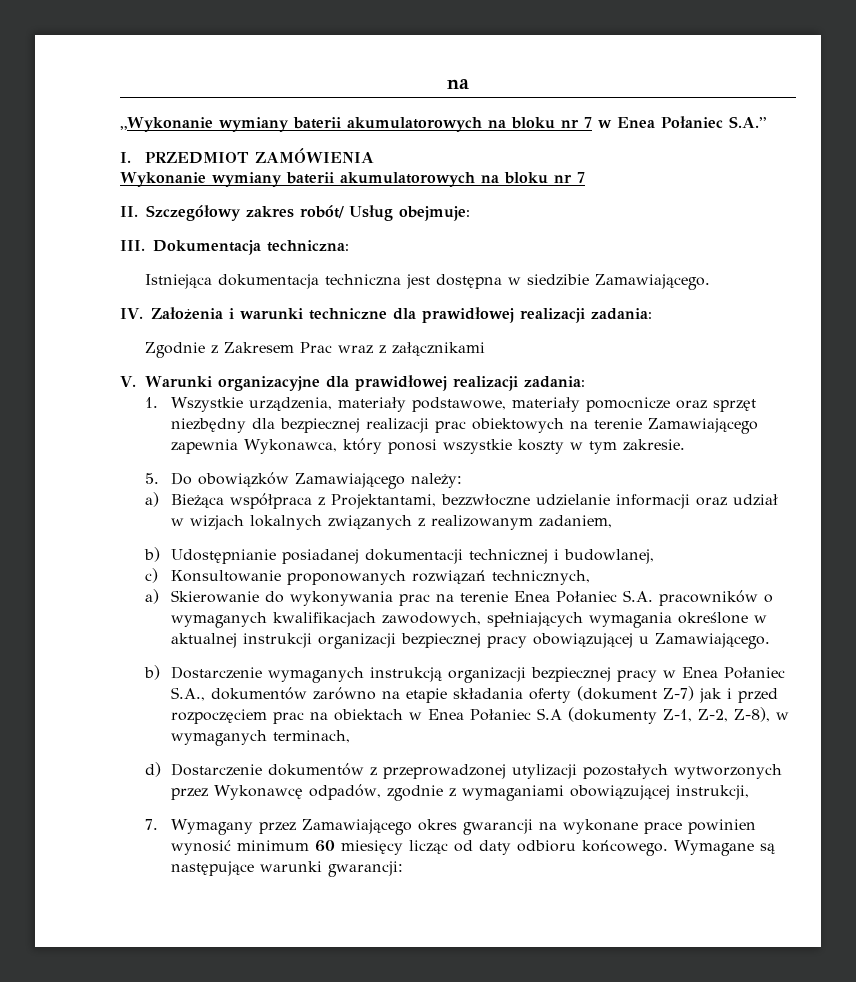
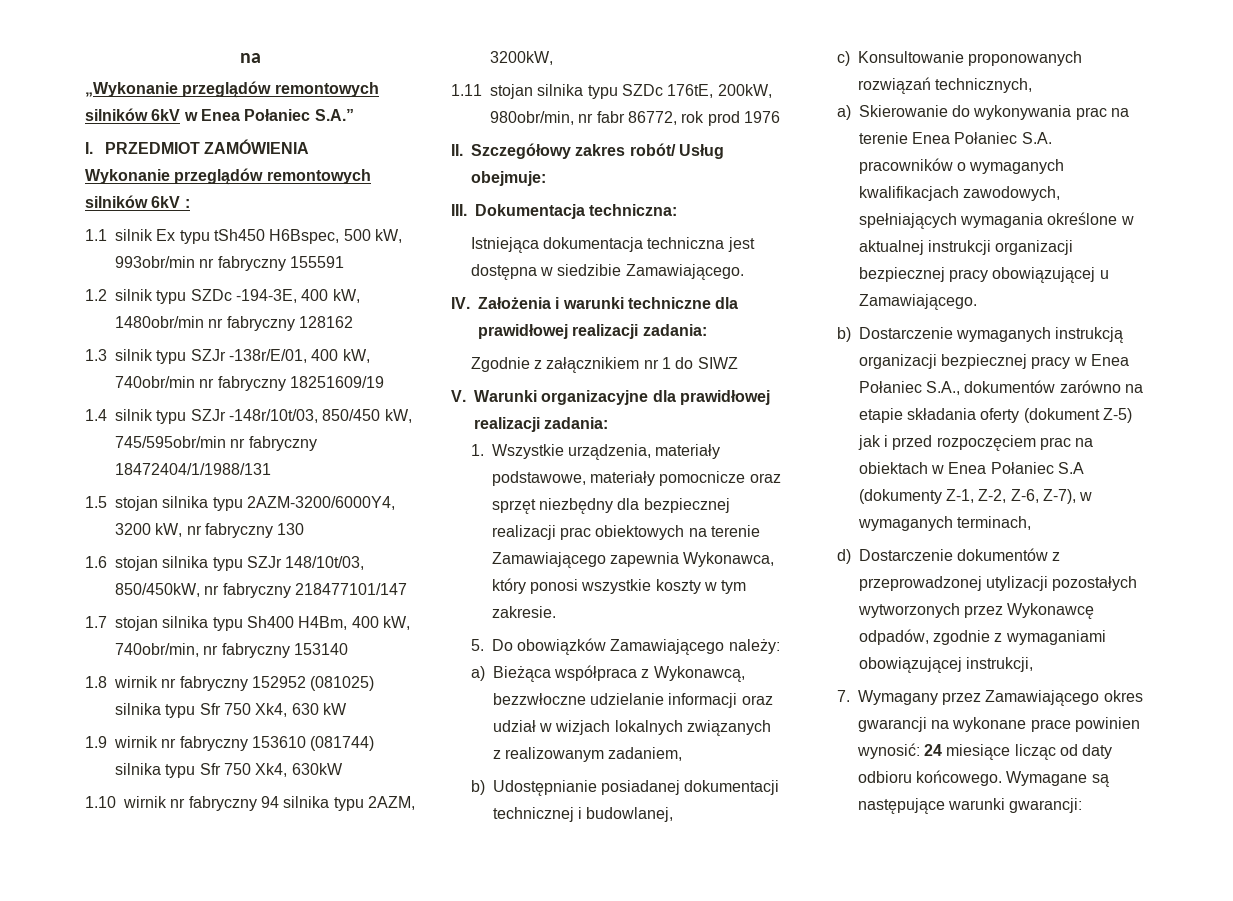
- „Wykonanie wymiany baterii akumulatorowych na bloku nr 7 w Enea Połaniec S.A.”
+ „Wykonanie przeglądów remontowych silników 6kV w Enea Połaniec S.A.”
- Wykonanie wymiany baterii akumulatorowych na bloku nr 7
+ Wykonanie przeglądów remontowych silników 6kV :
+ 1.1 silnik Ex typu tSh450 H6Bspec, 500 kW, 993obr/min nr fabryczny 155591
+ 1.2 silnik typu SZDc -194-3E, 400 kW, 1480obr/min nr fabryczny 128162
+ 1.3 silnik typu SZJr -138r/E/01, 400 kW, 740obr/min nr fabryczny 18251609/19
+ 1.4 silnik typu SZJr -148r/10t/03, 850/450 kW, 745/595obr/min nr fabryczny 18472404/1/1988/131
+ 1.5 stojan silnika typu 2AZM-3200/6000Y4, 3200 kW, nr fabryczny 130
+ 1.6 stojan silnika typu SZJr 148/10t/03, 850/450kW, nr fabryczny 218477101/147
+ 1.7 stojan silnika typu Sh400 H4Bm, 400 kW, 740obr/min, nr fabryczny 153140
+ 1.8 wirnik nr fabryczny 152952 (081025) silnika typu Sfr 750 Xk4, 630 kW
+ 1.9 wirnik nr fabryczny 153610 (081744) silnika typu Sfr 750 Xk4, 630kW
+ 1.10 wirnik nr fabryczny 94 silnika typu 2AZM, 3200kW,
+ 1.11 stojan silnika typu SZDc 176tE, 200kW, 980obr/min, nr fabr 86772, rok prod 1976
- Zgodnie z Zakresem Prac wraz z załącznikami
+ Zgodnie z załącznikiem nr 1 do SIWZ
- a) Bieżąca współpraca z Projektantami, bezzwłoczne udzielanie informacji oraz udział w wizjach lokalnych związanych z realizowanym zadaniem,
+ a) Bieżąca współpraca z Wykonawcą, bezzwłoczne udzielanie informacji oraz udział w wizjach lokalnych związanych z realizowanym zadaniem,
- b) Dostarczenie wymaganych instrukcją organizacji bezpiecznej pracy w Enea Połaniec S.A., dokumentów zarówno na etapie składania oferty (dokument Z-7) jak i przed rozpoczęciem prac na obiektach w Enea Połaniec S.A (dokumenty Z-1, Z-2, Z-8), w wymaganych terminach,
+ b) Dostarczenie wymaganych instrukcją organizacji bezpiecznej pracy w Enea Połaniec S.A., dokumentów zarówno na etapie składania oferty (dokument Z-5) jak i przed rozpoczęciem prac na obiektach w Enea Połaniec S.A (dokumenty Z-1, Z-2, Z-6, Z-7), w wymaganych terminach,
- 7. Wymagany przez Zamawiającego okres gwarancji na wykonane prace powinien wynosić minimum 60 miesięcy licząc od daty odbioru końcowego.
+ 7. Wymagany przez Zamawiającego okres gwarancji na wykonane prace powinien wynosić: 24 miesiące licząc od daty odbioru końcowego.

